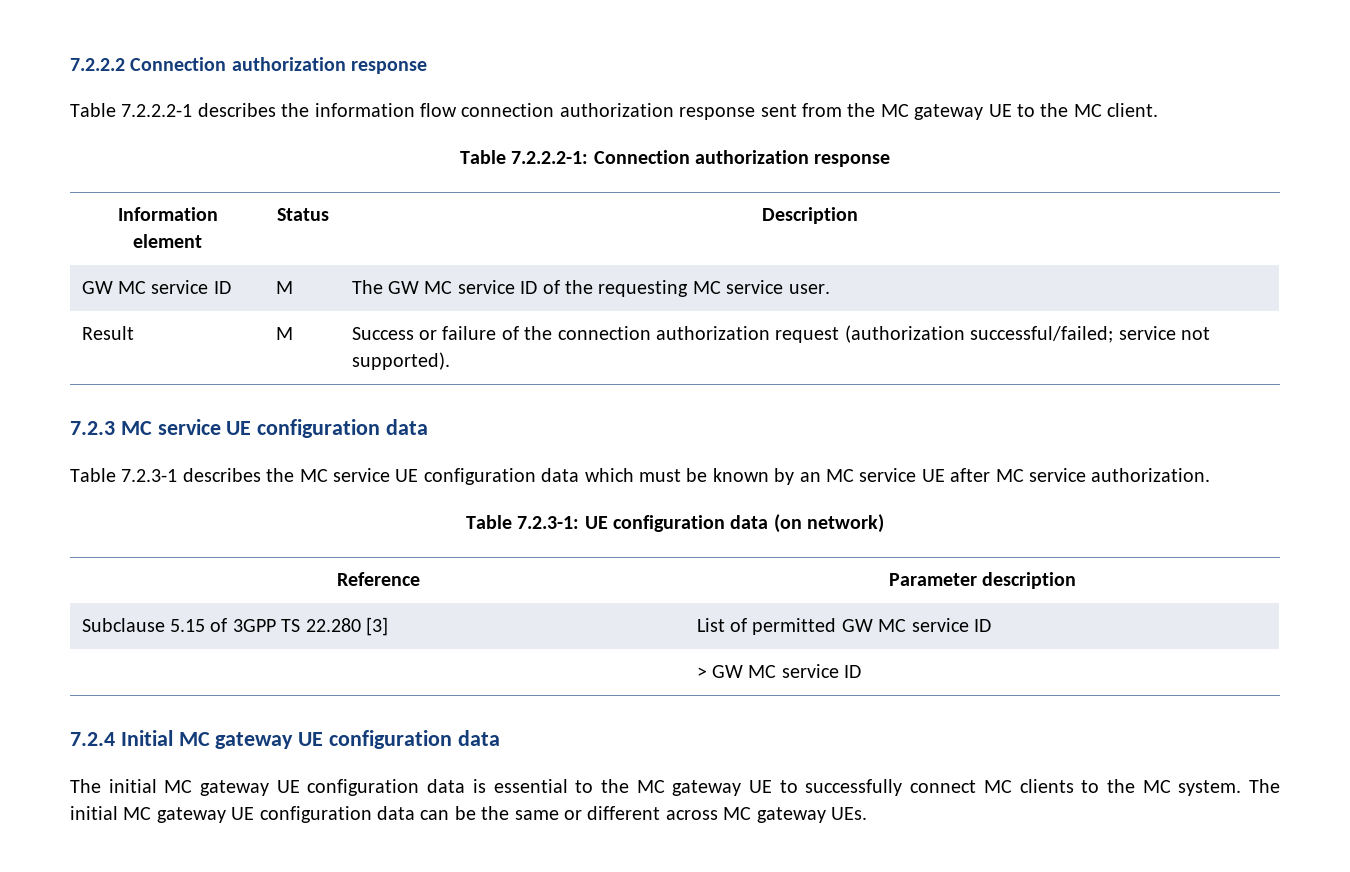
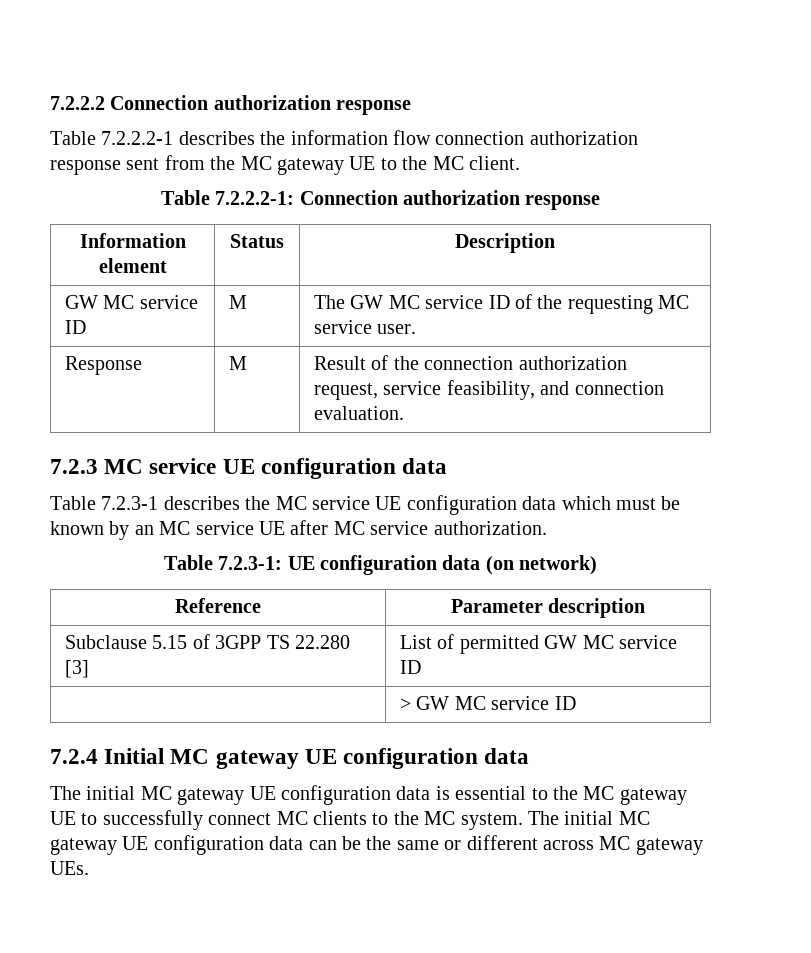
- Result | M | Success or failure of the connection authorization request (authorization successful/failed; service not supported).
+ Response | M | Result of the connection authorization request, service feasibility, and connection evaluation.

